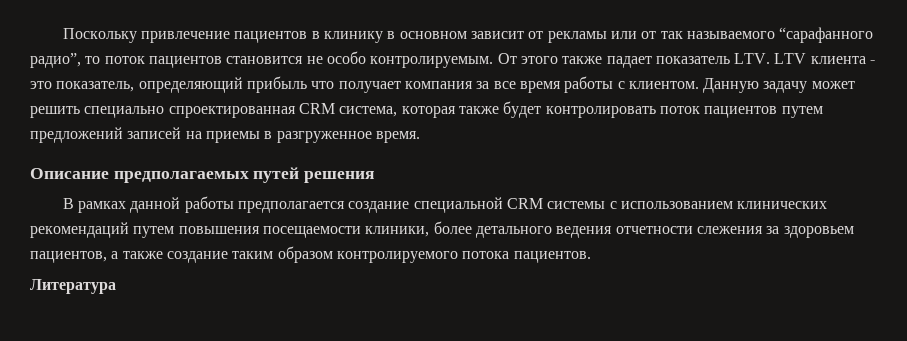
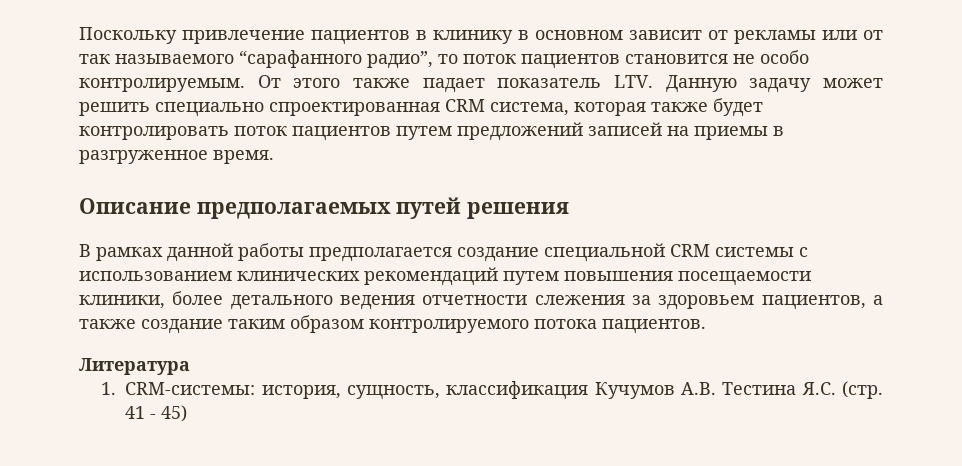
- От этого также падает показатель LTV. LTV клиента - это показатель, определяющий прибыль что получает компания за все время работы с клиентом. Данную задачу может решить специально спроектированная CRM система, которая также будет контролировать поток пациентов путем предложений записей на приемы в разгруженное время.
+ От этого также падает показатель LTV. Данную задачу может решить специально спроектированная CRM система, которая также будет контролировать поток пациентов путем предложений записей на приемы в разгруженное время.
+ 1. CRM-системы: история, сущность, классификация Кучумов А.В. Тестина Я.С. (стр. 41 - 45)

